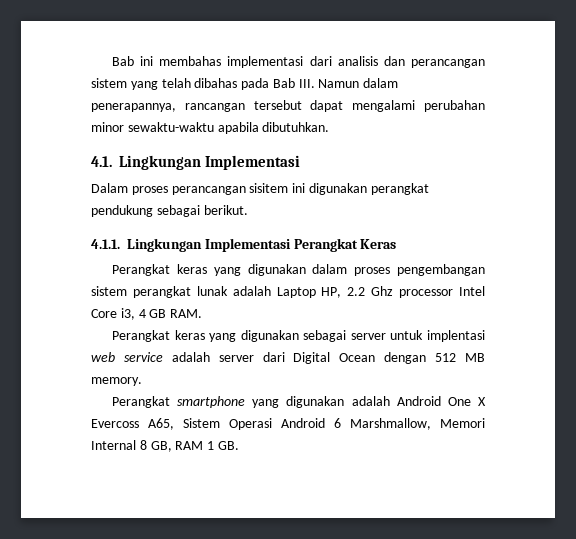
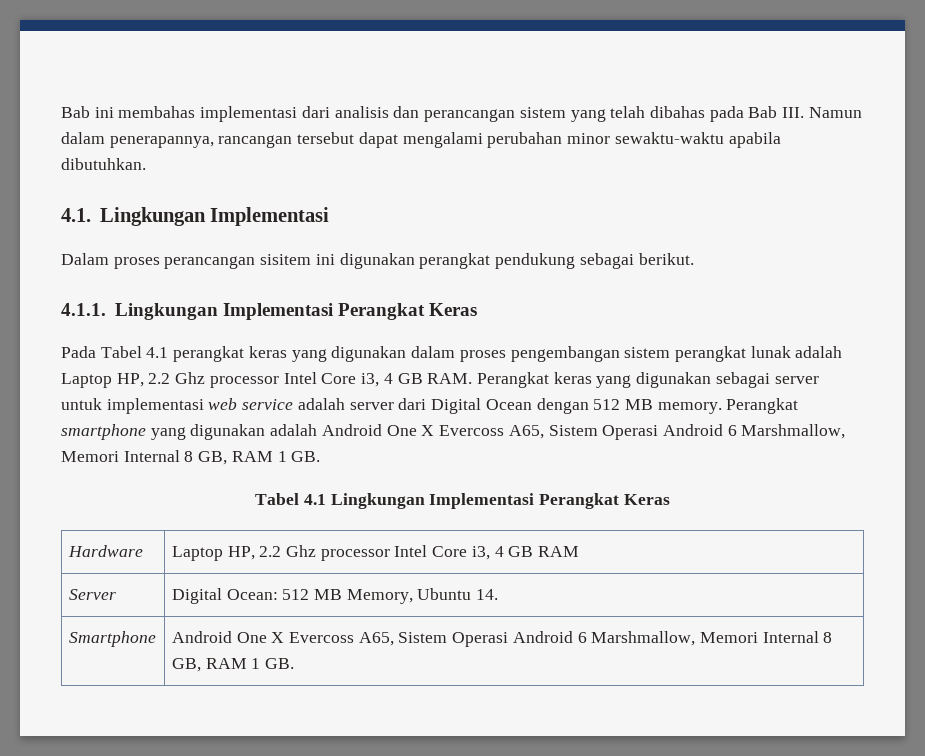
- Perangkat keras yang digunakan dalam proses pengembangan sistem perangkat lunak adalah Laptop HP, 2.2 Ghz processor Intel Core i3, 4 GB RAM.
- Perangkat keras yang digunakan sebagai server untuk implentasi web service adalah server dari Digital Ocean dengan 512 MB memory.
- Perangkat smartphone yang digunakan adalah Android One X Evercoss A65, Sistem Operasi Android 6 Marshmallow, Memori Internal 8 GB, RAM 1 GB.
+ Pada Tabel 4.1 perangkat keras yang digunakan dalam proses pengembangan sistem perangkat lunak adalah Laptop HP, 2.2 Ghz processor Intel Core i3, 4 GB RAM. Perangkat keras yang digunakan sebagai server untuk implementasi web service adalah server dari Digital Ocean dengan 512 MB memory. Perangkat smartphone yang digunakan adalah Android One X Evercoss A65, Sistem Operasi Android 6 Marshmallow, Memori Internal 8 GB, RAM 1 GB.
+ Tabel 4.1 Lingkungan Implementasi Perangkat Keras
+ Hardware | Laptop HP, 2.2 Ghz processor Intel Core i3, 4 GB RAM
+ Server | Digital Ocean: 512 MB Memory, Ubuntu 14.
+ Smartphone | Android One X Evercoss A65, Sistem Operasi Android 6 Marshmallow, Memori Internal 8 GB, RAM 1 GB.

